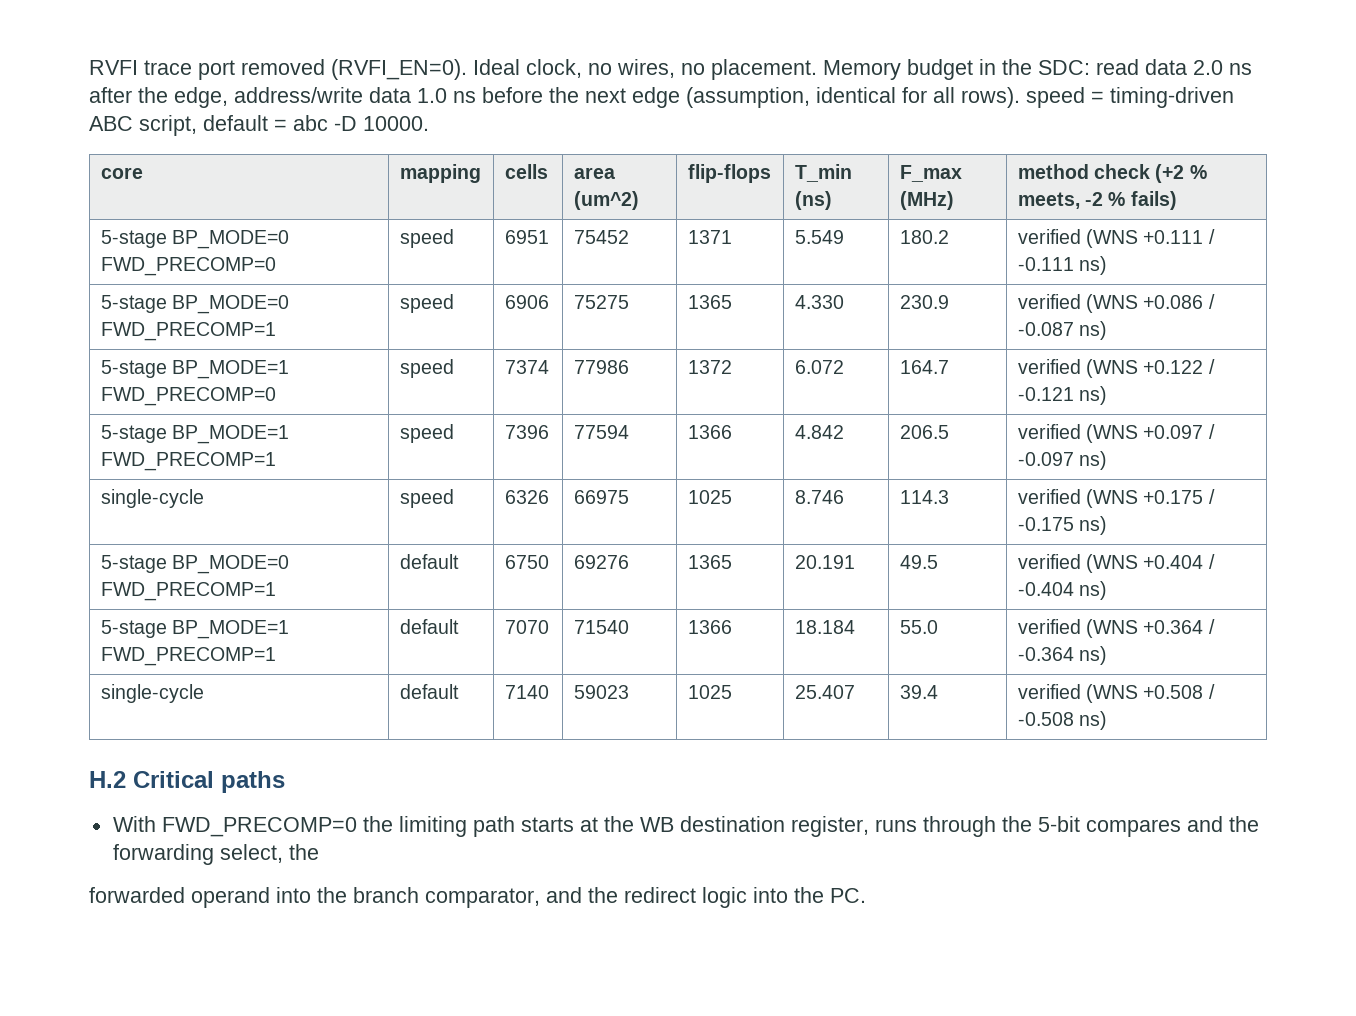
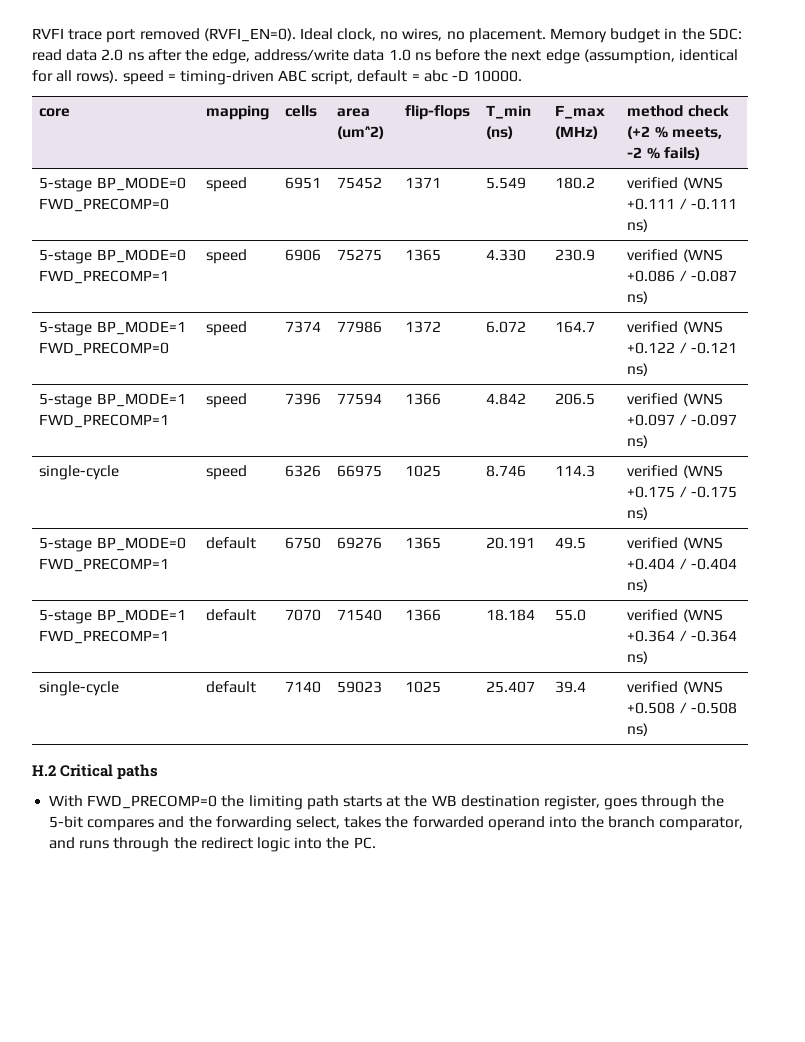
- With FWD_PRECOMP=0 the limiting path starts at the WB destination register, runs through the 5-bit compares and the forwarding select, the
- forwarded operand into the branch comparator, and the redirect logic into the PC.
+ With FWD_PRECOMP=0 the limiting path starts at the WB destination register, goes through the 5-bit compares and the forwarding select, takes the forwarded operand into the branch comparator, and runs through the redirect logic into the PC.

